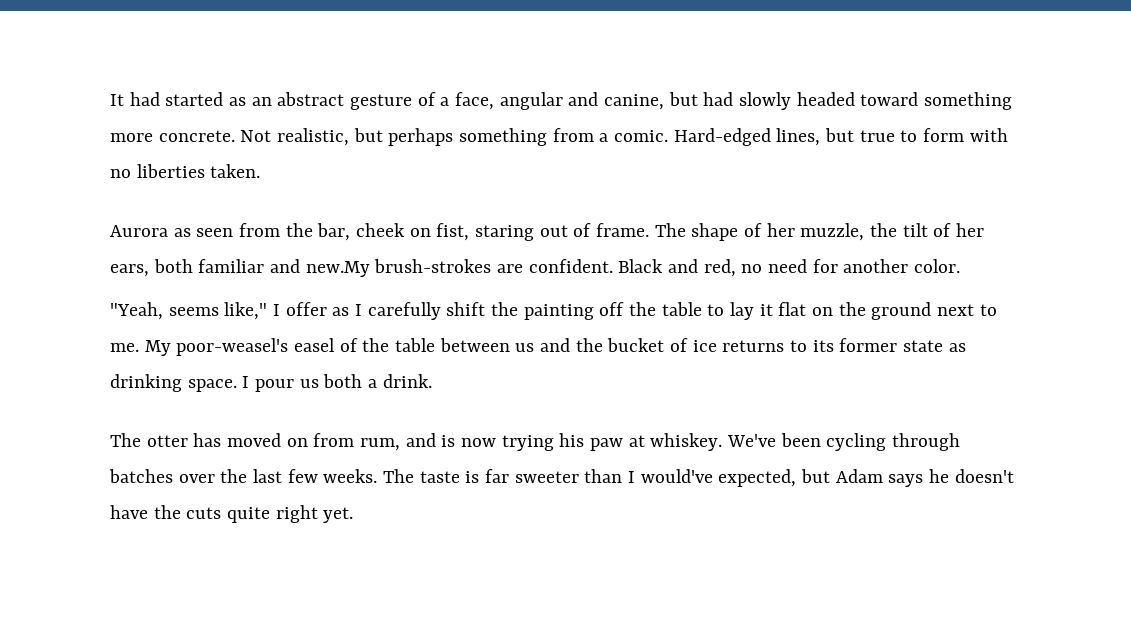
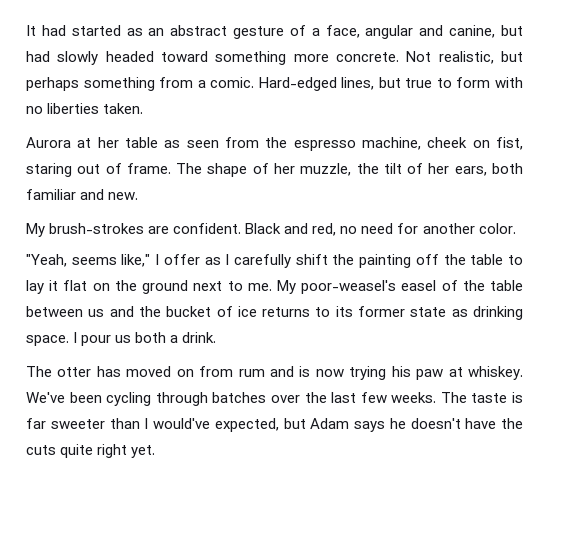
- Aurora as seen from the bar, cheek on fist, staring out of frame.
+ Aurora at her table as seen from the espresso machine, cheek on fist, staring out of frame.
- The shape of her muzzle, the tilt of her ears, both familiar and new.My brush-strokes are confident.
+ The shape of her muzzle, the tilt of her ears, both familiar and new.
+ My brush-strokes are confident.
- The otter has moved on from rum, and is now trying his paw at whiskey.
+ The otter has moved on from rum and is now trying his paw at whiskey.

